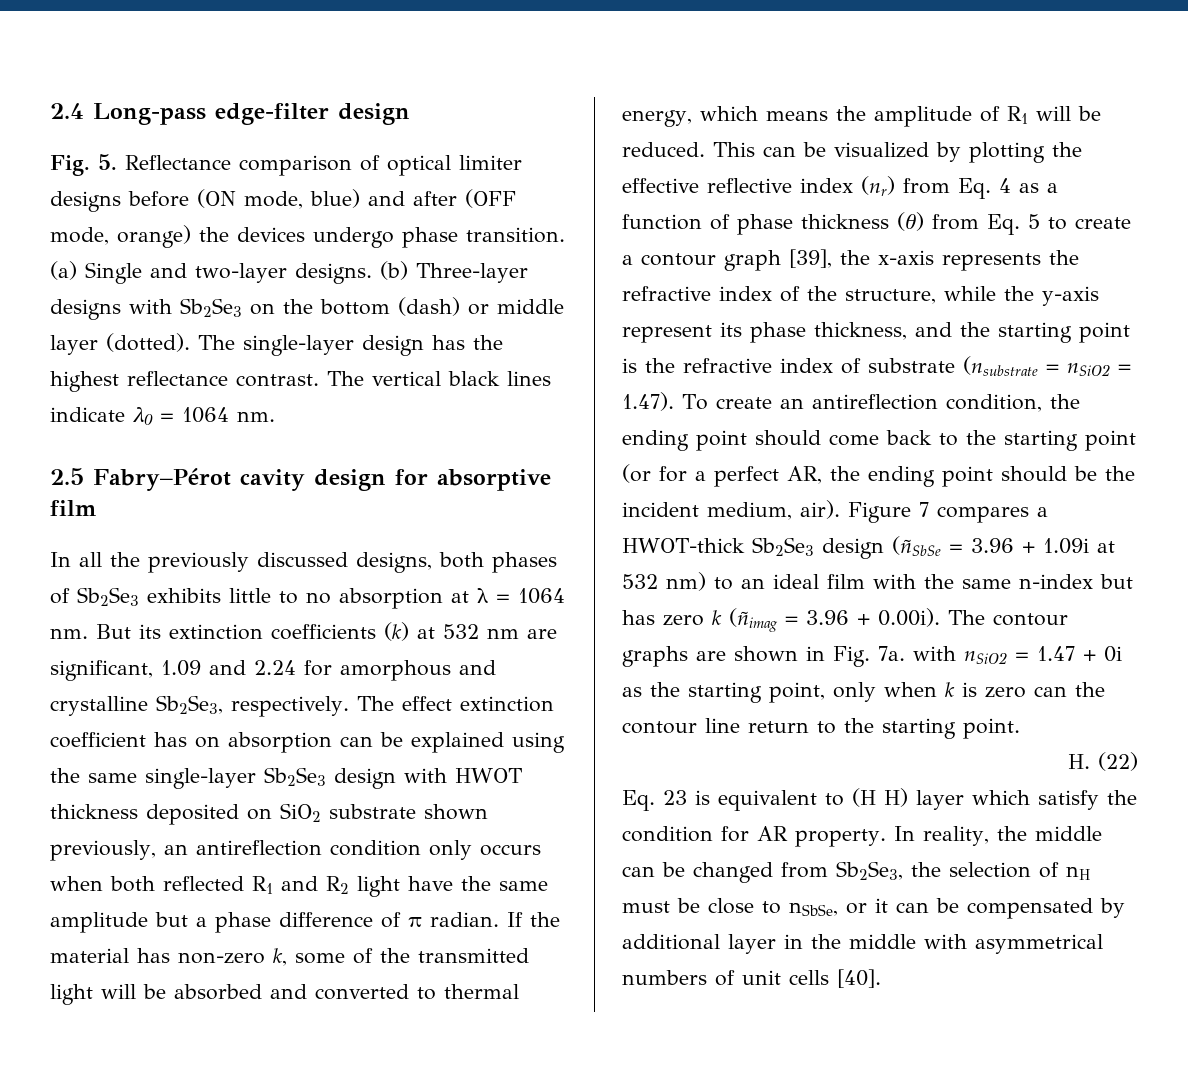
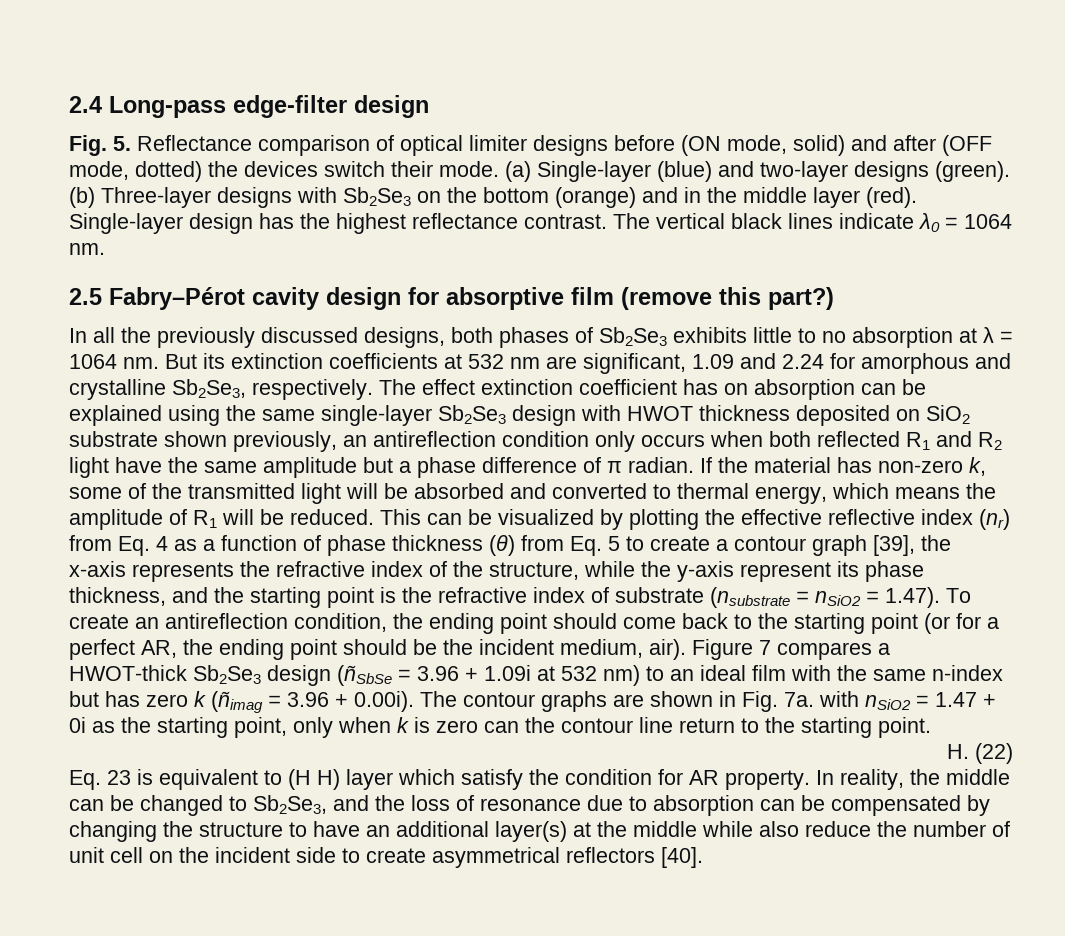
- Fig. 5. Reflectance comparison of optical limiter designs before (ON mode, blue) and after (OFF mode, orange) the devices undergo phase transition. (a) Single and two-layer designs.
+ Fig. 5. Reflectance comparison of optical limiter designs before (ON mode, solid) and after (OFF mode, dotted) the devices switch their mode. (a) Single-layer (blue) and two-layer designs (green).
- (b) Three-layer designs with Sb2Se3 on the bottom (dash) or middle layer (dotted). The single-layer design has the highest reflectance contrast.
+ (b) Three-layer designs with Sb2Se3 on the bottom (orange) and in the middle layer (red). Single-layer design has the highest reflectance contrast.
- 2.5 Fabry–Pérot cavity design for absorptive film
+ 2.5 Fabry–Pérot cavity design for absorptive film (remove this part?)
- But its extinction coefficients (k) at 532 nm are significant, 1.09 and 2.24 for amorphous and crystalline Sb2Se3, respectively.
+ But its extinction coefficients at 532 nm are significant, 1.09 and 2.24 for amorphous and crystalline Sb2Se3, respectively.
- In reality, the middle can be changed from Sb2Se3, the selection of nH must be close to nSbSe, or it can be compensated by additional layer in the middle with asymmetrical numbers of unit cells [40].
+ In reality, the middle can be changed to Sb2Se3, and the loss of resonance due to absorption can be compensated by changing the structure to have an additional layer(s) at the middle while also reduce the number of unit cell on the incident side to create asymmetrical reflectors [40].

